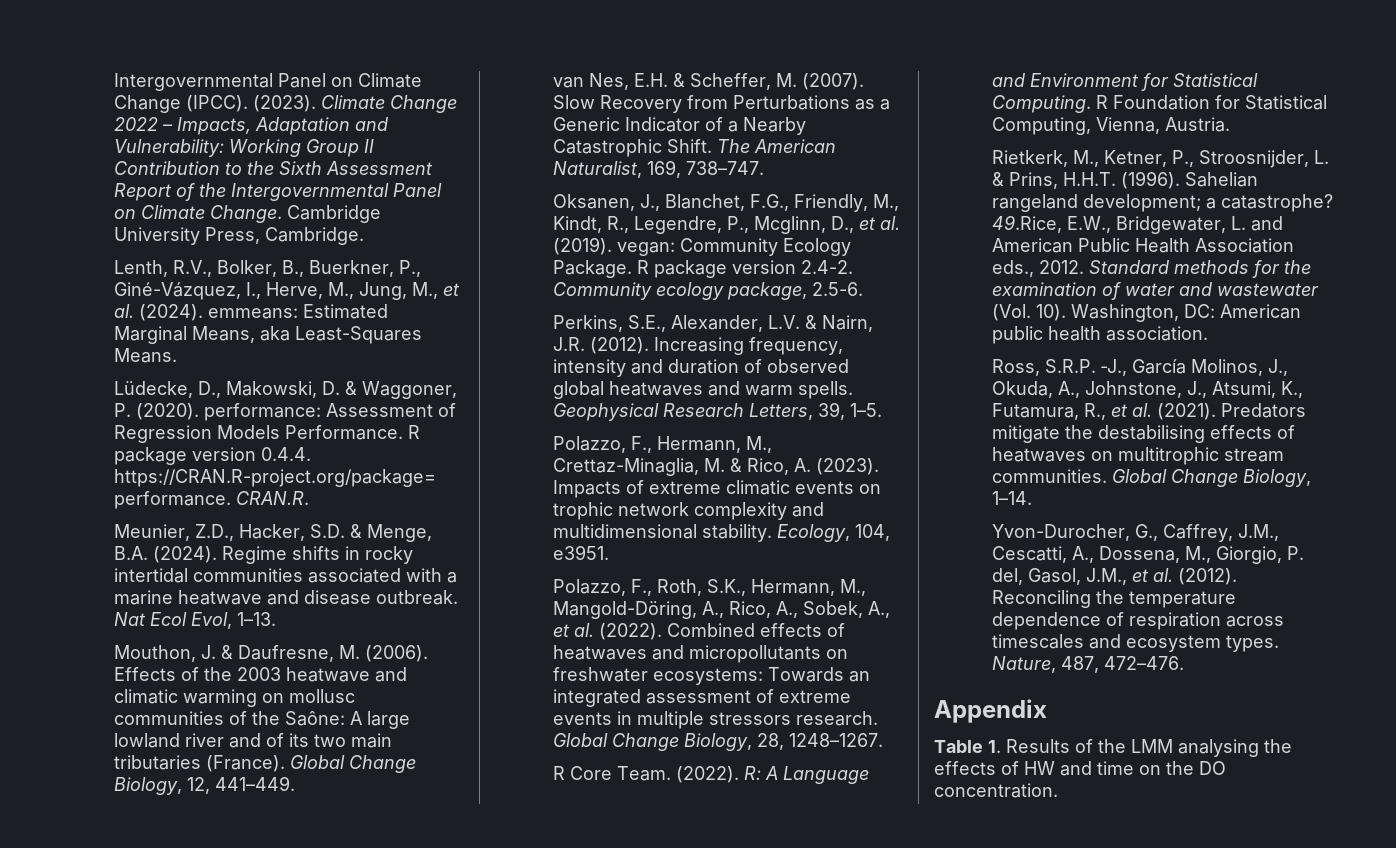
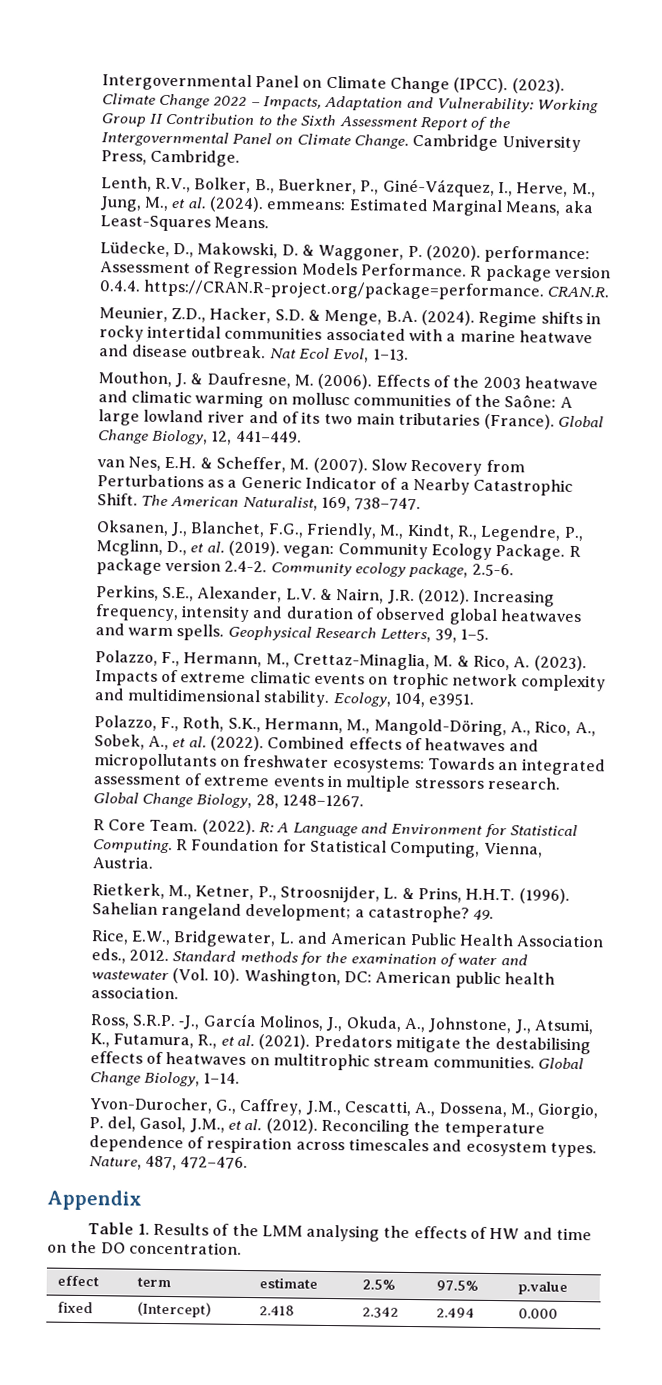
- 49.Rice, E.W., Bridgewater, L. and American Public Health Association eds., 2012.
+ 49.
+ Rice, E.W., Bridgewater, L. and American Public Health Association eds., 2012.
+ effect | term | estimate | 2.5% | 97.5% | p.value
+ fixed | (Intercept) | 2.418 | 2.342 | 2.494 | 0.000

